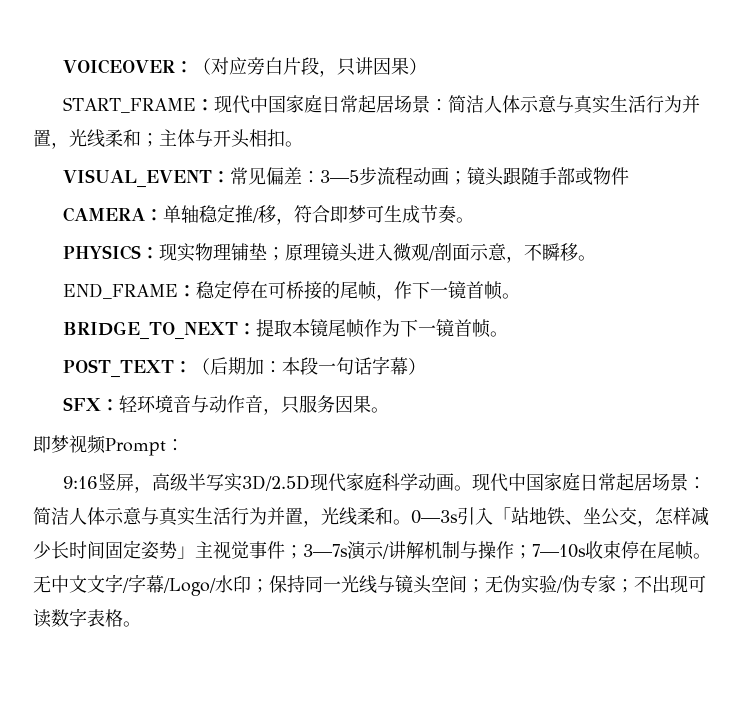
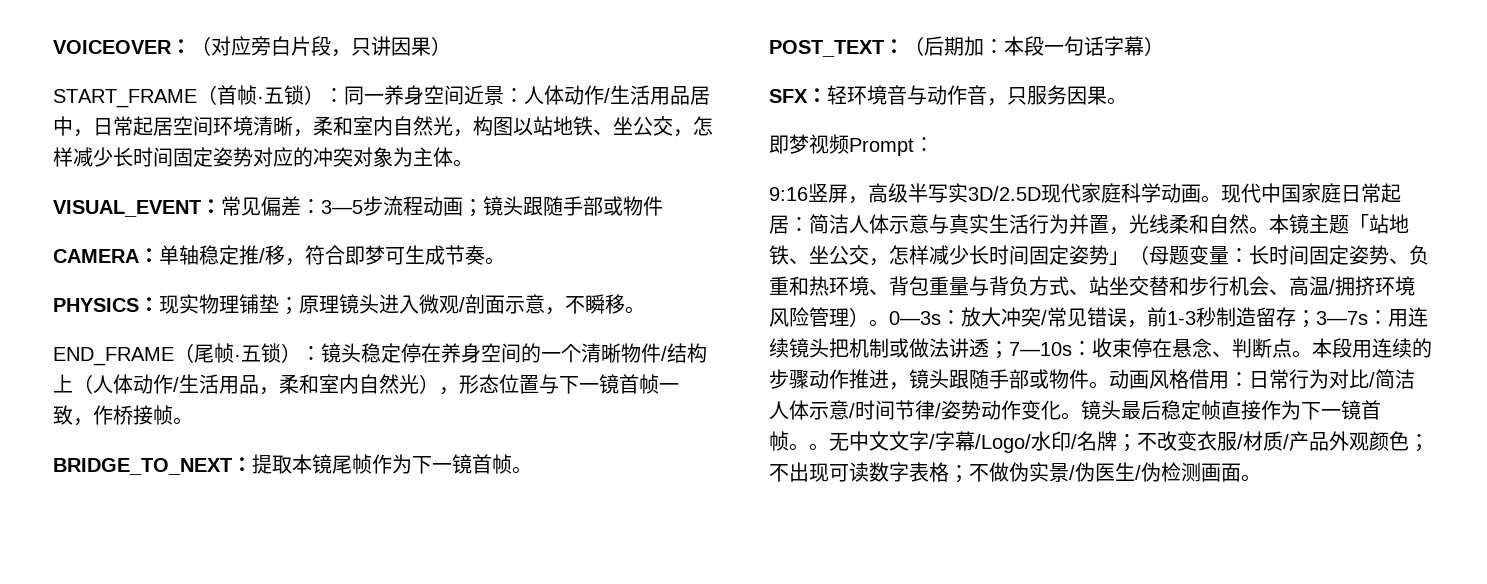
- START_FRAME：现代中国家庭日常起居场景：简洁人体示意与真实生活行为并置，光线柔和；主体与开头相扣。
+ START_FRAME（首帧·五锁）：同一养身空间近景：人体动作/生活用品居中，日常起居空间环境清晰，柔和室内自然光，构图以站地铁、坐公交，怎样减少长时间固定姿势对应的冲突对象为主体。
- END_FRAME：稳定停在可桥接的尾帧，作下一镜首帧。
+ END_FRAME（尾帧·五锁）：镜头稳定停在养身空间的一个清晰物件/结构上（人体动作/生活用品，柔和室内自然光），形态位置与下一镜首帧一致，作桥接帧。
- 现代中国家庭日常起居场景：简洁人体示意与真实生活行为并置，光线柔和。0—3s引入「站地铁、坐公交，怎样减少长时间固定姿势」主视觉事件；3—7s演示/讲解机制与操作；7—10s收束停在尾帧。
+ 现代中国家庭日常起居：简洁人体示意与真实生活行为并置，光线柔和自然。本镜主题「站地铁、坐公交，怎样减少长时间固定姿势」（母题变量：长时间固定姿势、负重和热环境、背包重量与背负方式、站坐交替和步行机会、高温/拥挤环境风险管理）。0—3s：放大冲突/常见错误，前1-3秒制造留存；3—7s：用连续镜头把机制或做法讲透；7—10s：收束停在悬念、判断点。本段用连续的步骤动作推进，镜头跟随手部或物件。动画风格借用：日常行为对比/简洁人体示意/时间节律/姿势动作变化。镜头最后稳定帧直接作为下一镜首帧。。
- 无中文文字/字幕/Logo/水印；保持同一光线与镜头空间；无伪实验/伪专家；不出现可读数字表格。
+ 无中文文字/字幕/Logo/水印/名牌；不改变衣服/材质/产品外观颜色；不出现可读数字表格；不做伪实景/伪医生/伪检测画面。

